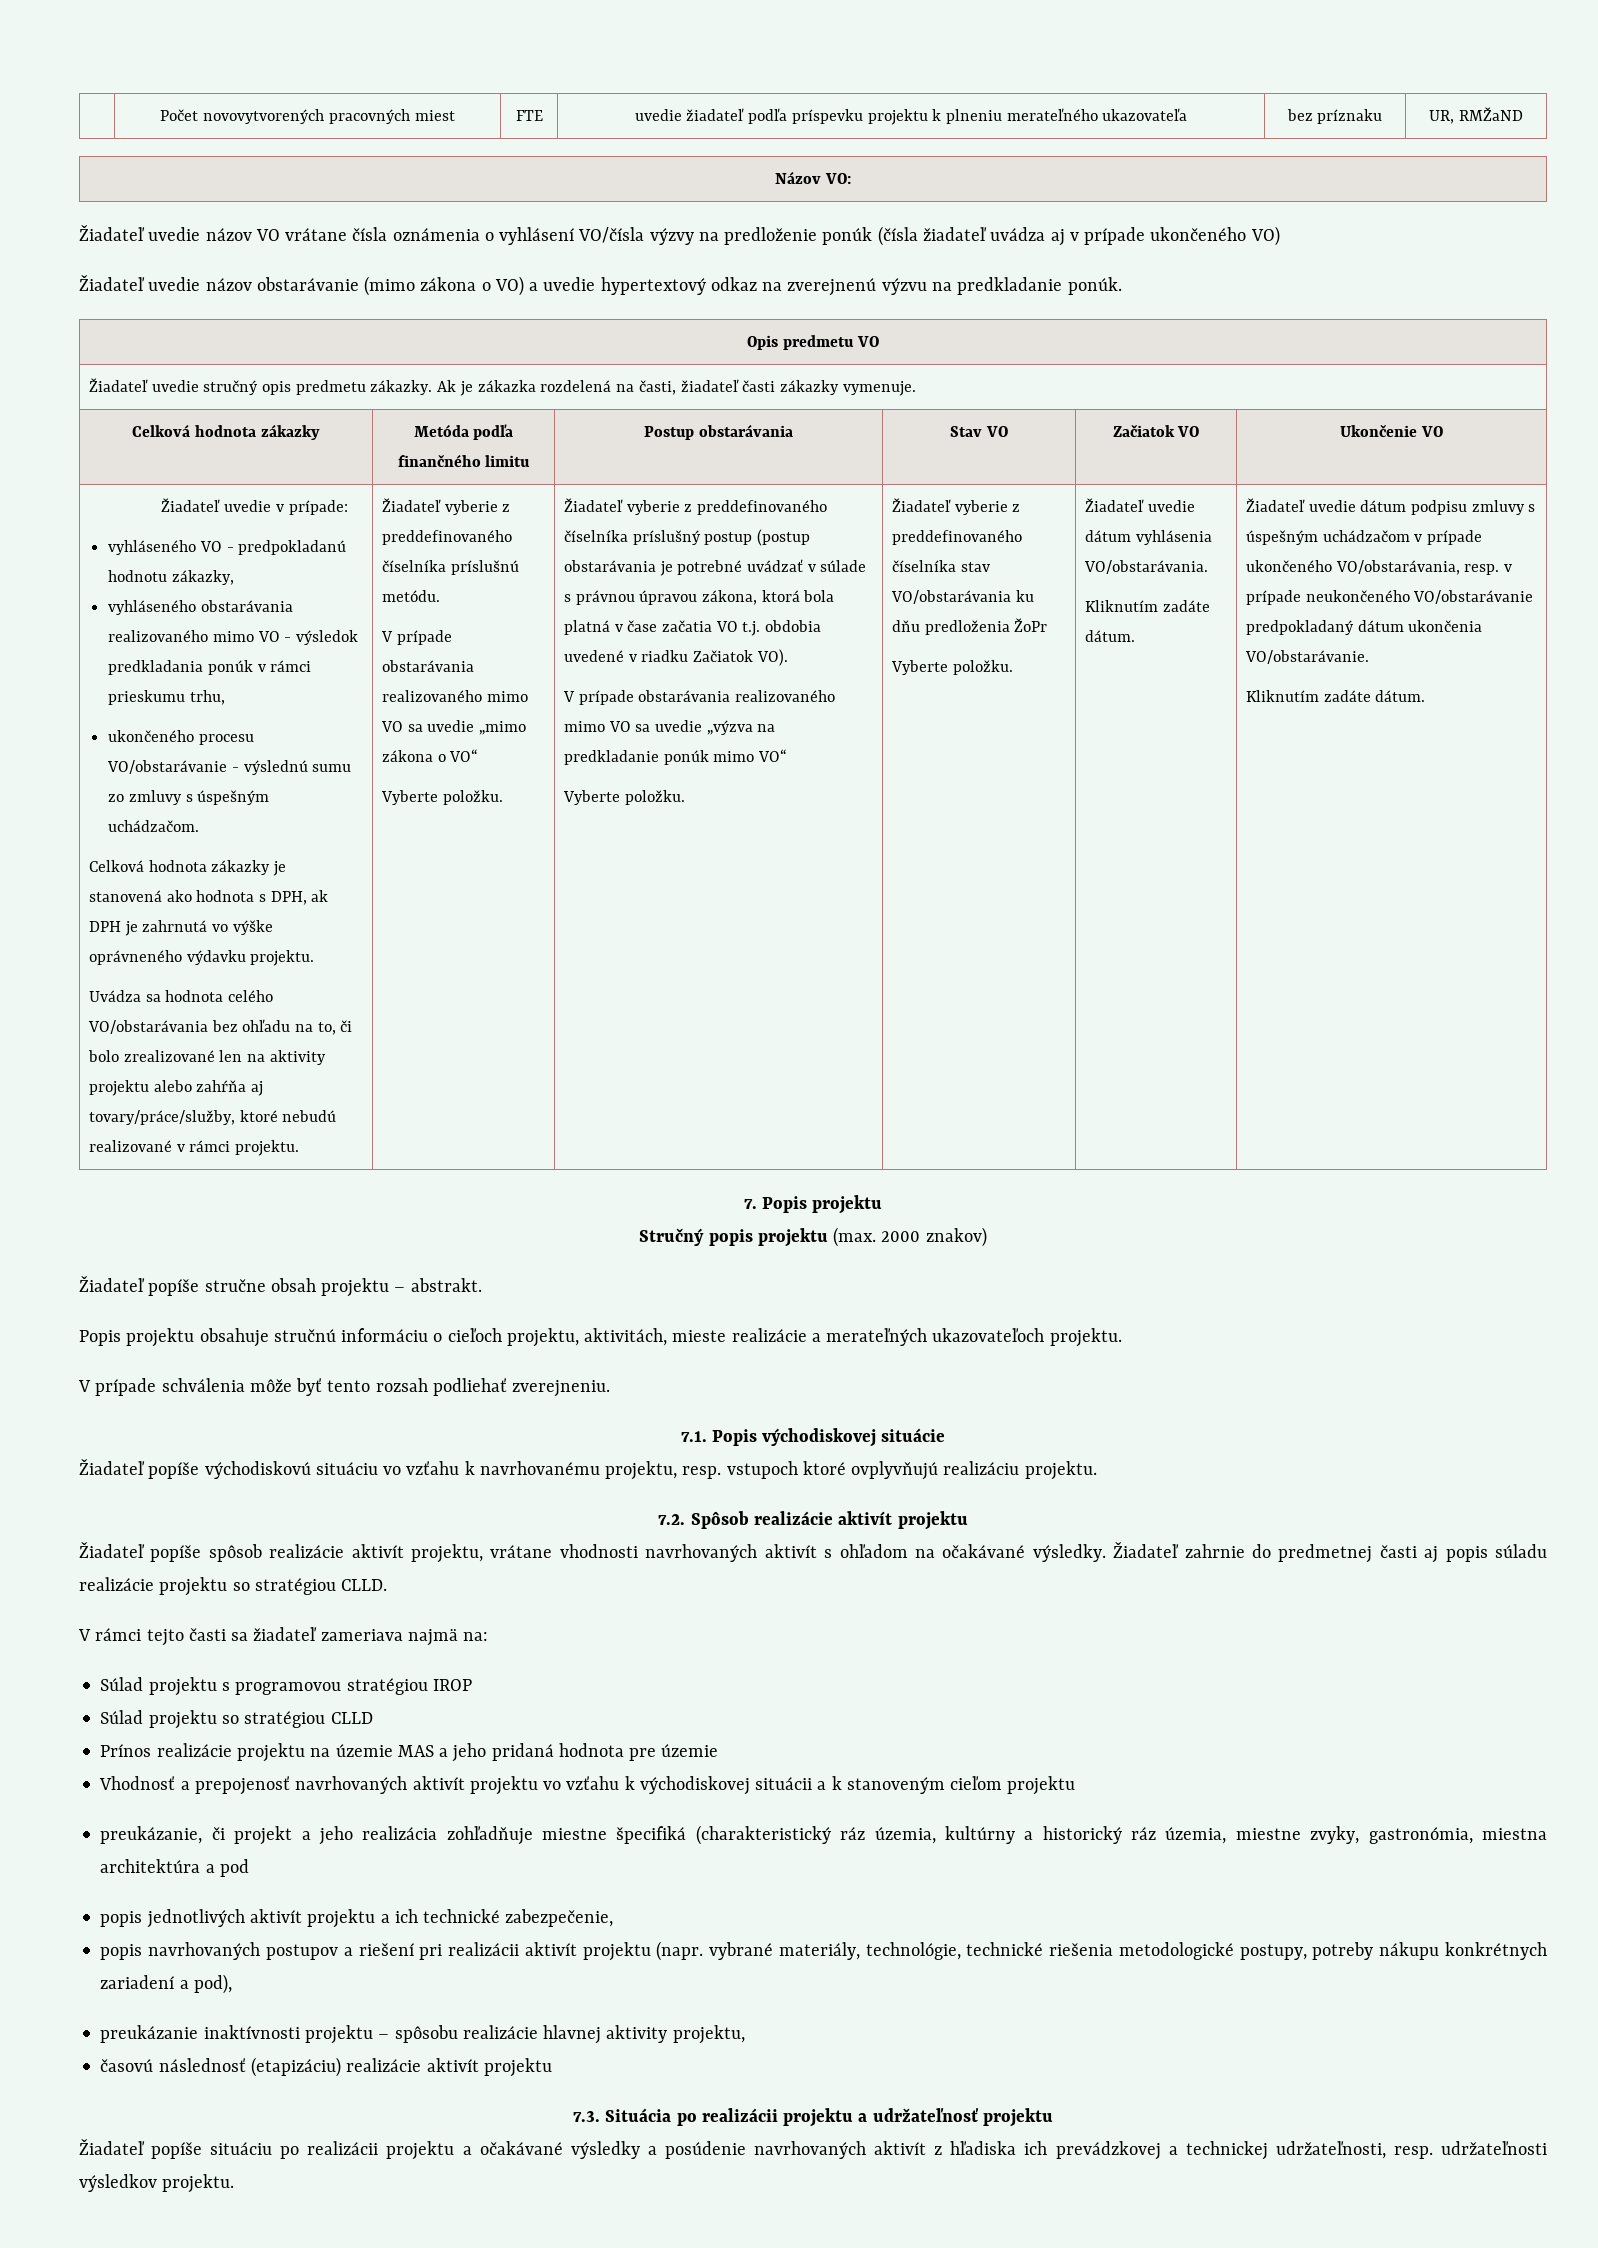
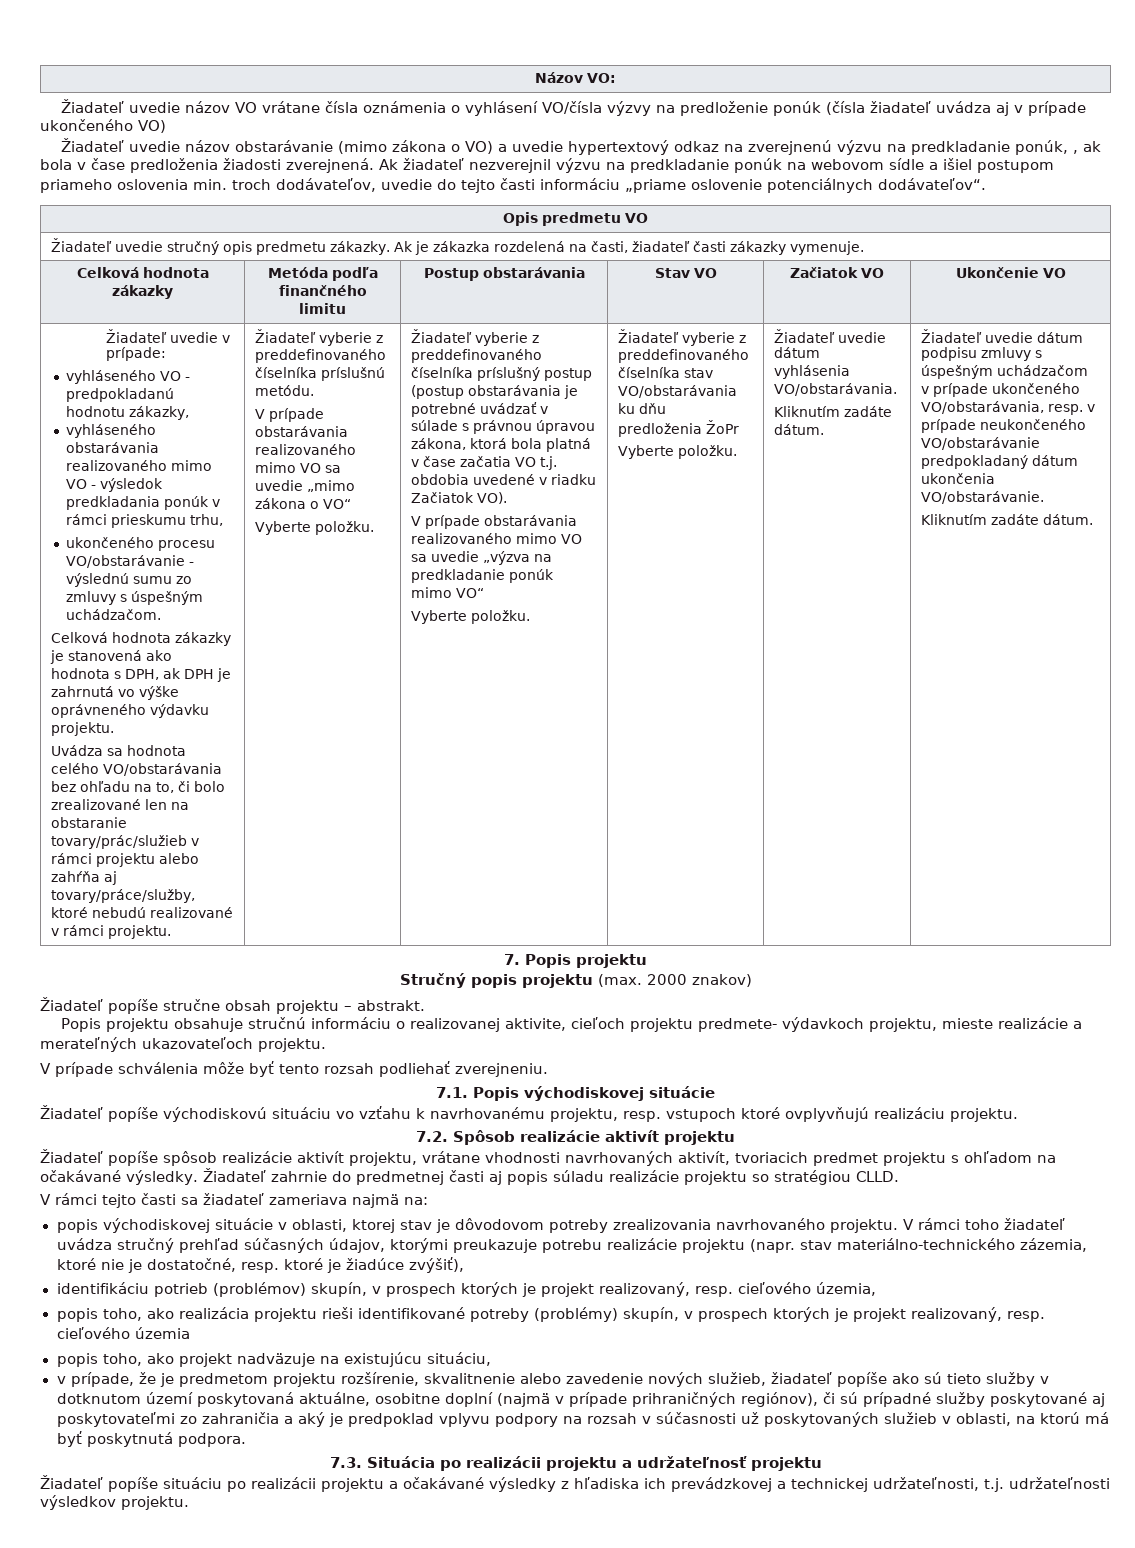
- | Počet novovytvorených pracovných miest | FTE | uvedie žiadateľ podľa príspevku projektu k plneniu merateľného ukazovateľa | bez príznaku | UR, RMŽaND
- Žiadateľ uvedie názov obstarávanie (mimo zákona o VO) a uvedie hypertextový odkaz na zverejnenú výzvu na predkladanie ponúk.
+ Žiadateľ uvedie názov obstarávanie (mimo zákona o VO) a uvedie hypertextový odkaz na zverejnenú výzvu na predkladanie ponúk, , ak bola v čase predloženia žiadosti zverejnená. Ak žiadateľ nezverejnil výzvu na predkladanie ponúk na webovom sídle a išiel postupom priameho oslovenia min. troch dodávateľov, uvedie do tejto časti informáciu „priame oslovenie potenciálnych dodávateľov“.
- Uvádza sa hodnota celého VO/obstarávania bez ohľadu na to, či bolo zrealizované len na aktivity projektu alebo zahŕňa aj tovary/práce/služby, ktoré nebudú realizované v rámci projektu.
+ Uvádza sa hodnota celého VO/obstarávania bez ohľadu na to, či bolo zrealizované len na obstaranie tovary/prác/služieb v rámci projektu alebo zahŕňa aj tovary/práce/služby, ktoré nebudú realizované v rámci projektu.
- Popis projektu obsahuje stručnú informáciu o cieľoch projektu, aktivitách, mieste realizácie a merateľných ukazovateľoch projektu.
+ Popis projektu obsahuje stručnú informáciu o realizovanej aktivite, cieľoch projektu predmete- výdavkoch projektu, mieste realizácie a merateľných ukazovateľoch projektu.
- Žiadateľ popíše spôsob realizácie aktivít projektu, vrátane vhodnosti navrhovaných aktivít s ohľadom na očakávané výsledky.
+ Žiadateľ popíše spôsob realizácie aktivít projektu, vrátane vhodnosti navrhovaných aktivít, tvoriacich predmet projektu s ohľadom na očakávané výsledky.
- Súlad projektu s programovou stratégiou IROP
- Súlad projektu so stratégiou CLLD
- Prínos realizácie projektu na územie MAS a jeho pridaná hodnota pre územie
- Vhodnosť a prepojenosť navrhovaných aktivít projektu vo vzťahu k východiskovej situácii a k stanoveným cieľom projektu
- preukázanie, či projekt a jeho realizácia zohľadňuje miestne špecifiká (charakteristický ráz územia, kultúrny a historický ráz územia, miestne zvyky, gastronómia, miestna architektúra a pod
- popis jednotlivých aktivít projektu a ich technické zabezpečenie,
- popis navrhovaných postupov a riešení pri realizácii aktivít projektu (napr. vybrané materiály, technológie, technické riešenia metodologické postupy, potreby nákupu konkrétnych zariadení a pod),
- preukázanie inaktívnosti projektu – spôsobu realizácie hlavnej aktivity projektu,
- časovú následnosť (etapizáciu) realizácie aktivít projektu
+ popis východiskovej situácie v oblasti, ktorej stav je dôvodovom potreby zrealizovania navrhovaného projektu. V rámci toho žiadateľ uvádza stručný prehľad súčasných údajov, ktorými preukazuje potrebu realizácie projektu (napr. stav materiálno-technického zázemia, ktoré nie je dostatočné, resp. ktoré je žiadúce zvýšiť),
+ identifikáciu potrieb (problémov) skupín, v prospech ktorých je projekt realizovaný, resp. cieľového územia,
+ popis toho, ako realizácia projektu rieši identifikované potreby (problémy) skupín, v prospech ktorých je projekt realizovaný, resp. cieľového územia
+ popis toho, ako projekt nadväzuje na existujúcu situáciu,
+ v prípade, že je predmetom projektu rozšírenie, skvalitnenie alebo zavedenie nových služieb, žiadateľ popíše ako sú tieto služby v dotknutom území poskytovaná aktuálne, osobitne doplní (najmä v prípade prihraničných regiónov), či sú prípadné služby poskytované aj poskytovateľmi zo zahraničia a aký je predpoklad vplyvu podpory na rozsah v súčasnosti už poskytovaných služieb v oblasti, na ktorú má byť poskytnutá podpora.
- Žiadateľ popíše situáciu po realizácii projektu a očakávané výsledky a posúdenie navrhovaných aktivít z hľadiska ich prevádzkovej a technickej udržateľnosti, resp. udržateľnosti výsledkov projektu.
+ Žiadateľ popíše situáciu po realizácii projektu a očakávané výsledky z hľadiska ich prevádzkovej a technickej udržateľnosti, t.j. udržateľnosti výsledkov projektu.

